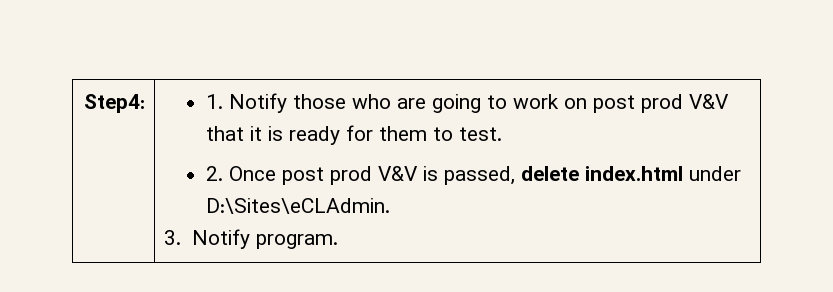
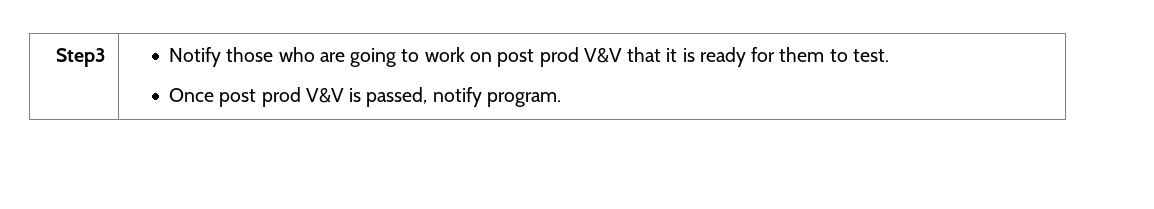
- Step4: | 1. Notify those who are going to work on post prod V&V that it is ready for them to test.
- 2. Once post prod V&V is passed, delete index.html under D:\Sites\eCLAdmin.
- 3. Notify program.
+ Step3 | Notify those who are going to work on post prod V&V that it is ready for them to test.
+ Once post prod V&V is passed, notify program.

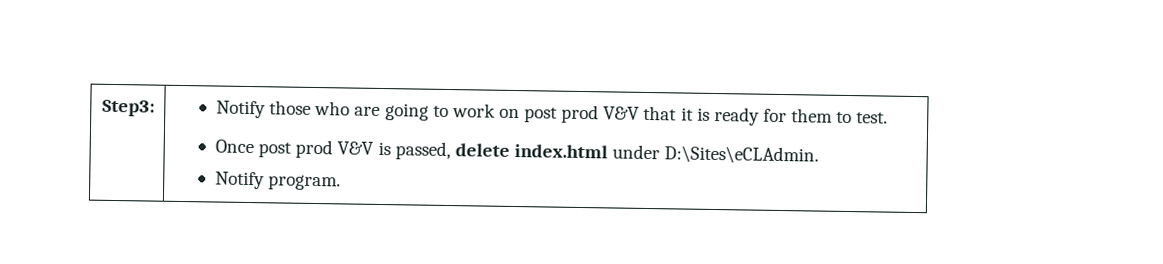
- Step3 | Notify those who are going to work on post prod V&V that it is ready for them to test.
- Once post prod V&V is passed, notify program.
+ Step3: | Notify those who are going to work on post prod V&V that it is ready for them to test.
+ Once post prod V&V is passed, delete index.html under D:\Sites\eCLAdmin.
+ Notify program.

